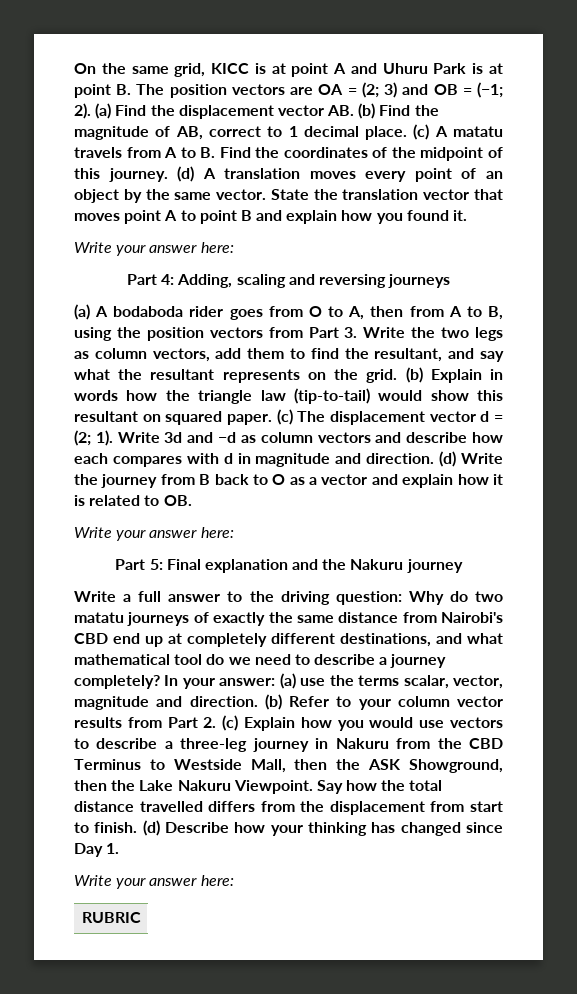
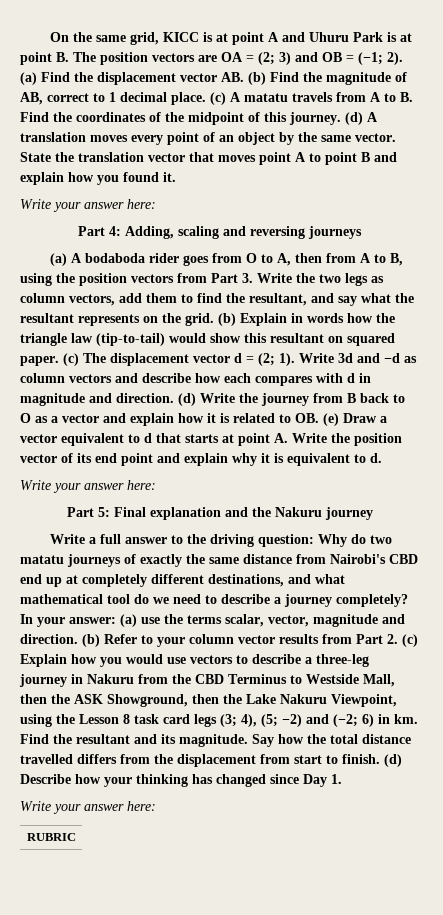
- (d) Write the journey from B back to O as a vector and explain how it is related to OB.
+ (d) Write the journey from B back to O as a vector and explain how it is related to OB. (e) Draw a vector equivalent to d that starts at point A. Write the position vector of its end point and explain why it is equivalent to d.
- (b) Refer to your column vector results from Part 2. (c) Explain how you would use vectors to describe a three-leg journey in Nakuru from the CBD Terminus to Westside Mall, then the ASK Showground, then the Lake Nakuru Viewpoint.
+ (b) Refer to your column vector results from Part 2. (c) Explain how you would use vectors to describe a three-leg journey in Nakuru from the CBD Terminus to Westside Mall, then the ASK Showground, then the Lake Nakuru Viewpoint, using the Lesson 8 task card legs (3; 4), (5; −2) and (−2; 6) in km. Find the resultant and its magnitude.

